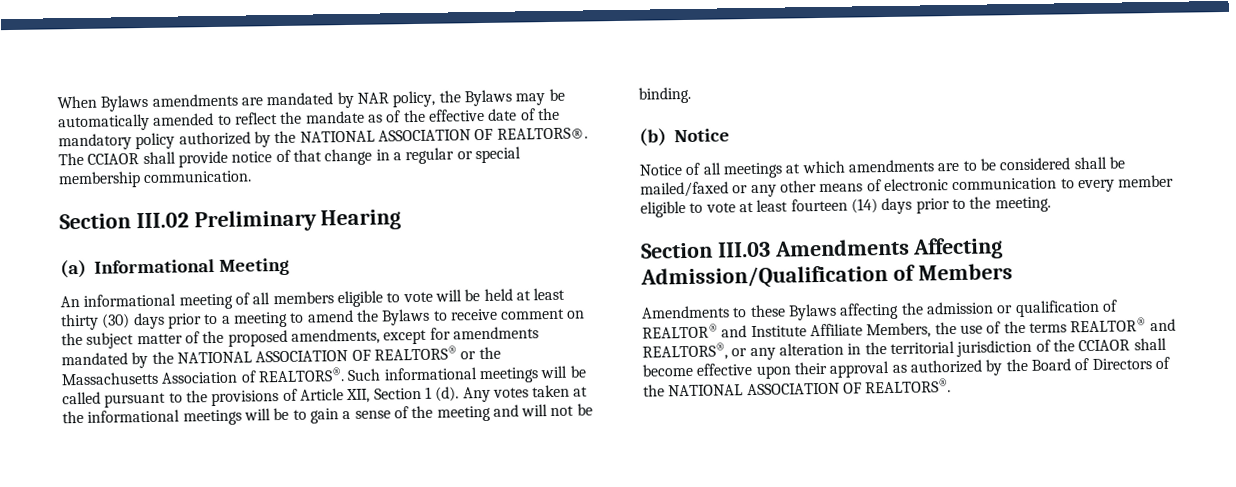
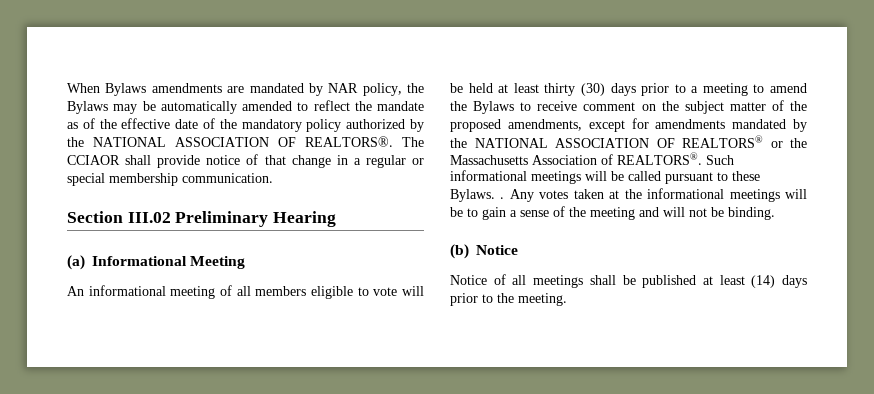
- Such informational meetings will be called pursuant to the provisions of Article XII, Section 1 (d).
+ Such informational meetings will be called pursuant to these Bylaws. .
- Notice of all meetings at which amendments are to be considered shall be mailed/faxed or any other means of electronic communication to every member eligible to vote at least fourteen (14) days prior to the meeting.
+ Notice of all meetings shall be published at least (14) days prior to the meeting.
- Section III.03 Amendments Affecting Admission/Qualification of Members
- Amendments to these Bylaws affecting the admission or qualification of REALTOR® and Institute Affiliate Members, the use of the terms REALTOR® and REALTORS®, or any alteration in the territorial jurisdiction of the CCIAOR shall become effective upon their approval as authorized by the Board of Directors of the NATIONAL ASSOCIATION OF REALTORS®.

